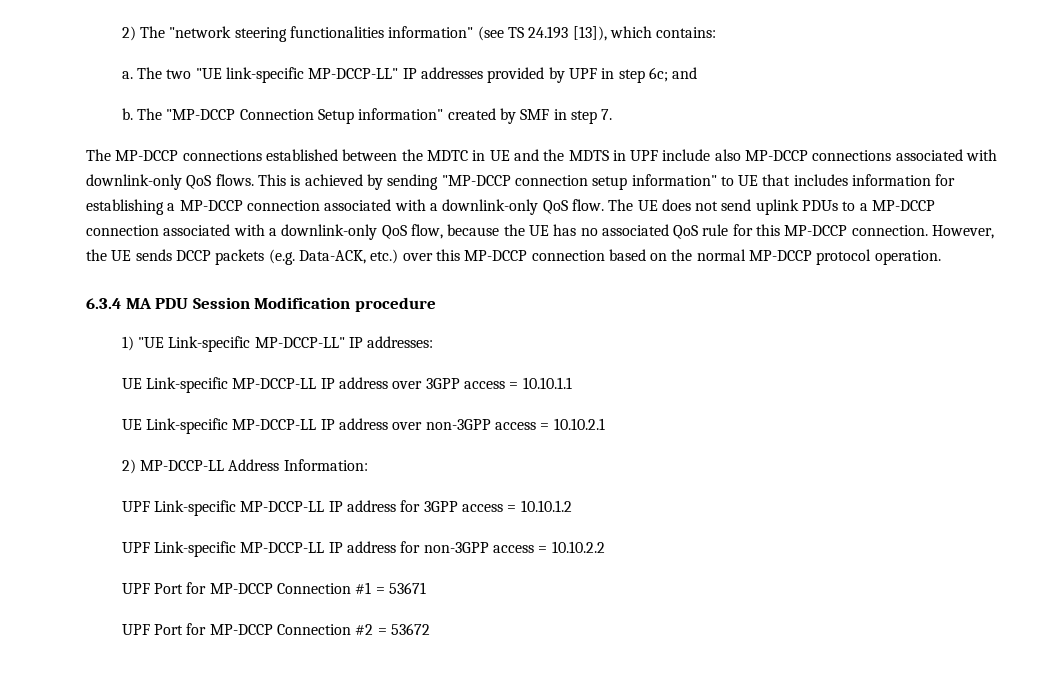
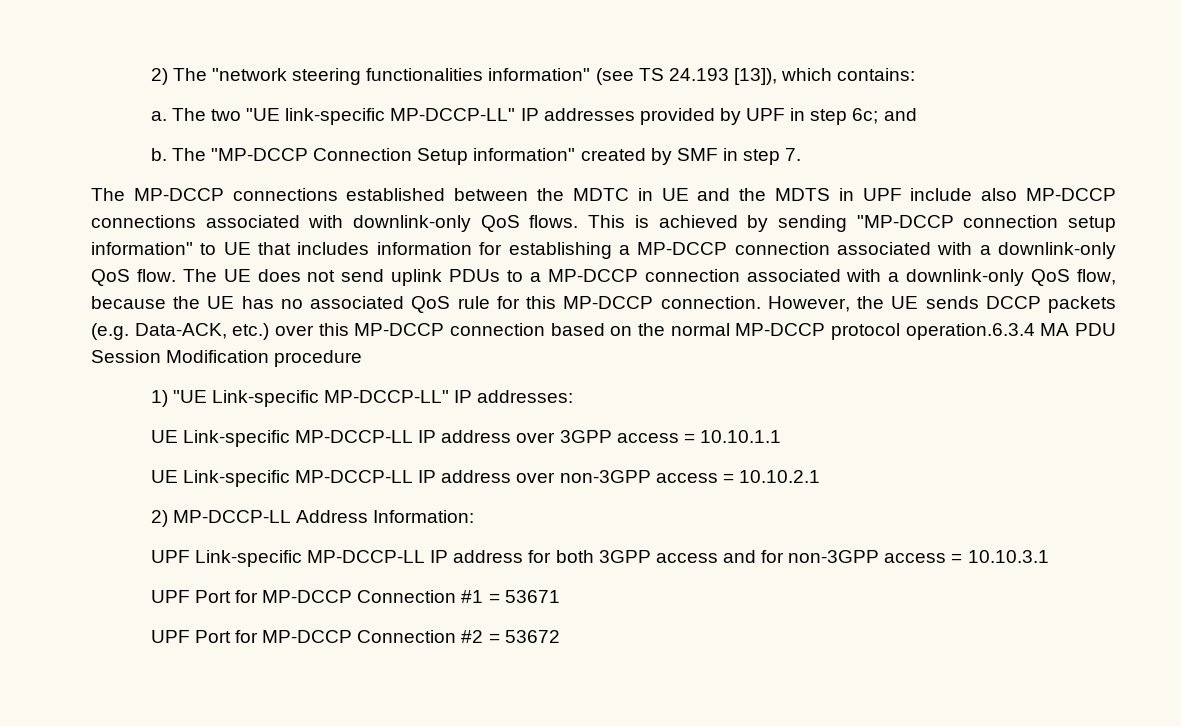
- However, the UE sends DCCP packets (e.g. Data-ACK, etc.) over this MP-DCCP connection based on the normal MP-DCCP protocol operation.
- 6.3.4 MA PDU Session Modification procedure
+ However, the UE sends DCCP packets (e.g. Data-ACK, etc.) over this MP-DCCP connection based on the normal MP-DCCP protocol operation.6.3.4 MA PDU Session Modification procedure
- UPF Link-specific MP-DCCP-LL IP address for 3GPP access = 10.10.1.2
- UPF Link-specific MP-DCCP-LL IP address for non-3GPP access = 10.10.2.2
+ UPF Link-specific MP-DCCP-LL IP address for both 3GPP access and for non-3GPP access = 10.10.3.1

